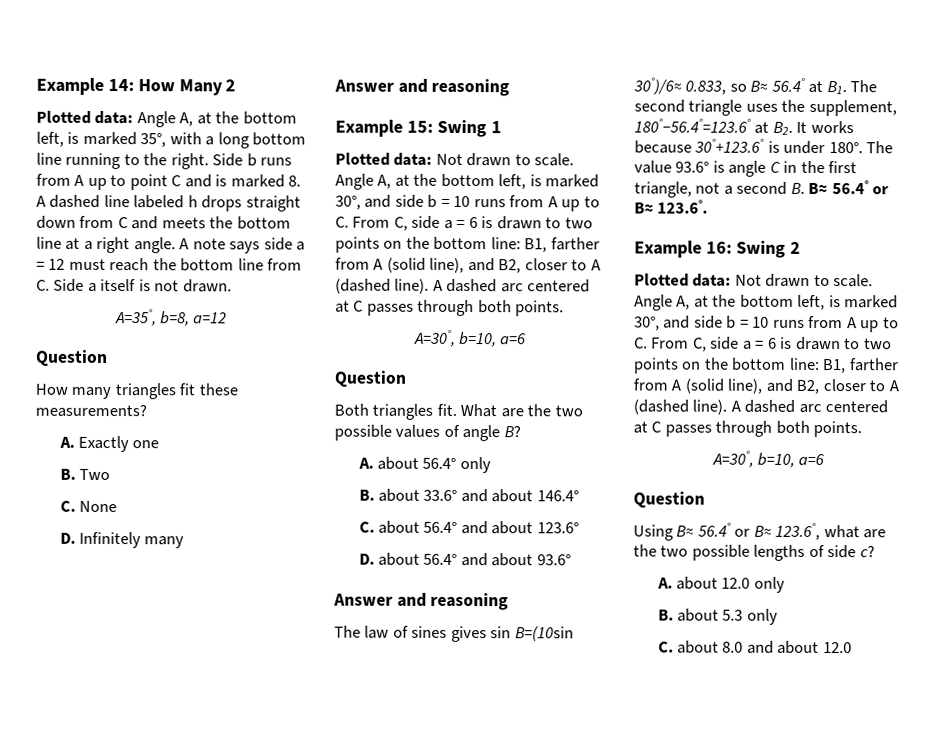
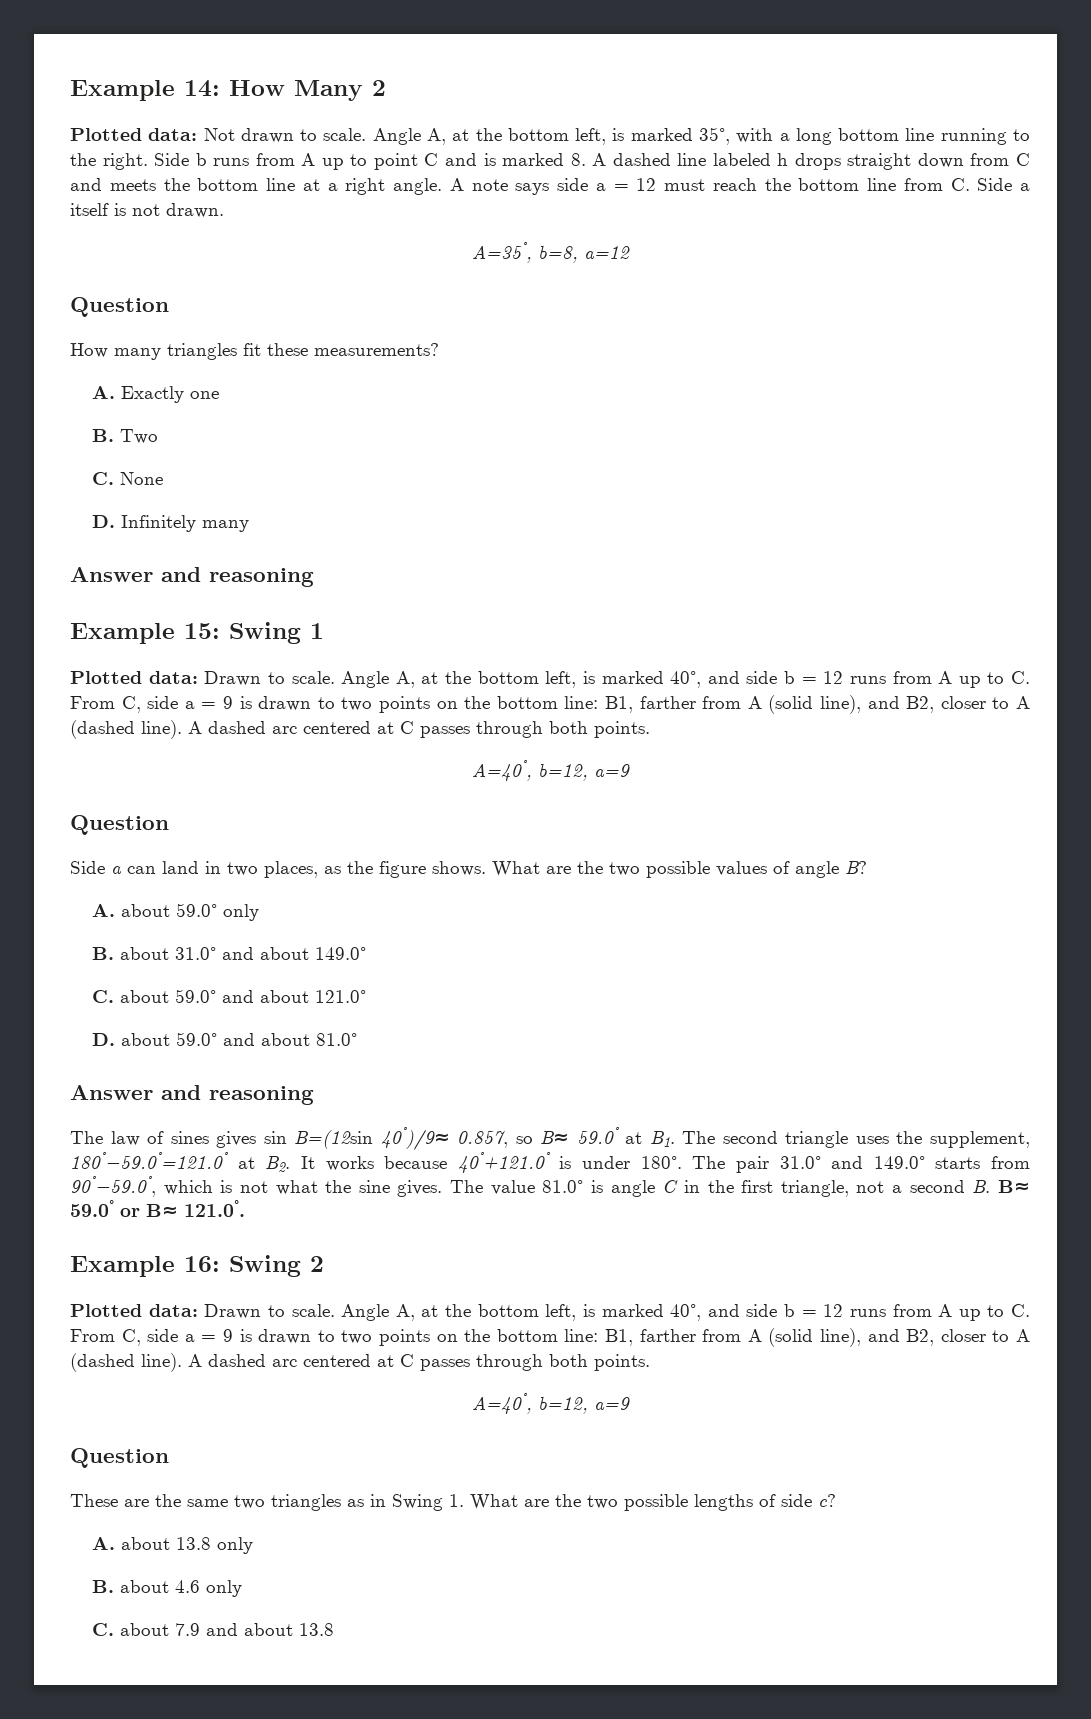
- Plotted data: Angle A, at the bottom left, is marked 35°, with a long bottom line running to the right.
+ Plotted data: Not drawn to scale. Angle A, at the bottom left, is marked 35°, with a long bottom line running to the right.
  Example 15: Swing 1
- Plotted data: Not drawn to scale. Angle A, at the bottom left, is marked 30°, and side b = 10 runs from A up to C. From C, side a = 6 is drawn to two points on the bottom line: B1, farther from A (solid line), and B2, closer to A (dashed line). A dashed arc centered at C passes through both points.
- A=30°, b=10, a=6
+ Plotted data: Drawn to scale. Angle A, at the bottom left, is marked 40°, and side b = 12 runs from A up to C. From C, side a = 9 is drawn to two points on the bottom line: B1, farther from A (solid line), and B2, closer to A (dashed line). A dashed arc centered at C passes through both points.
+ A=40°, b=12, a=9
  Question
- Both triangles fit.
+ Side a can land in two places, as the figure shows.
- A. about 56.4° only
- B. about 33.6° and about 146.4°
- C. about 56.4° and about 123.6°
+ A. about 59.0° only
+ B. about 31.0° and about 149.0°
+ C. about 59.0° and about 121.0°
- D. about 56.4° and about 93.6°
+ D. about 59.0° and about 81.0°
- The law of sines gives sin B=(10sin 30°)/6≈ 0.833, so B≈ 56.4° at B1. The second triangle uses the supplement, 180°−56.4°=123.6° at B2. It works because 30°+123.6° is under 180°.
+ The law of sines gives sin B=(12sin 40°)/9≈ 0.857, so B≈ 59.0° at B1. The second triangle uses the supplement, 180°−59.0°=121.0° at B2. It works because 40°+121.0° is under 180°.
- The value 93.6° is angle C in the first triangle, not a second B. B≈ 56.4° or B≈ 123.6°.
+ The pair 31.0° and 149.0° starts from 90°−59.0°, which is not what the sine gives. The value 81.0° is angle C in the first triangle, not a second B. B≈ 59.0° or B≈ 121.0°.
  Example 16: Swing 2
- Plotted data: Not drawn to scale. Angle A, at the bottom left, is marked 30°, and side b = 10 runs from A up to C. From C, side a = 6 is drawn to two points on the bottom line: B1, farther from A (solid line), and B2, closer to A (dashed line). A dashed arc centered at C passes through both points.
- A=30°, b=10, a=6
+ Plotted data: Drawn to scale. Angle A, at the bottom left, is marked 40°, and side b = 12 runs from A up to C. From C, side a = 9 is drawn to two points on the bottom line: B1, farther from A (solid line), and B2, closer to A (dashed line). A dashed arc centered at C passes through both points.
+ A=40°, b=12, a=9
  Question
- Using B≈ 56.4° or B≈ 123.6°, what are the two possible lengths of side c?
+ These are the same two triangles as in Swing 1. What are the two possible lengths of side c?
- A. about 12.0 only
- B. about 5.3 only
+ A. about 13.8 only
+ B. about 4.6 only
- C. about 8.0 and about 12.0
+ C. about 7.9 and about 13.8

